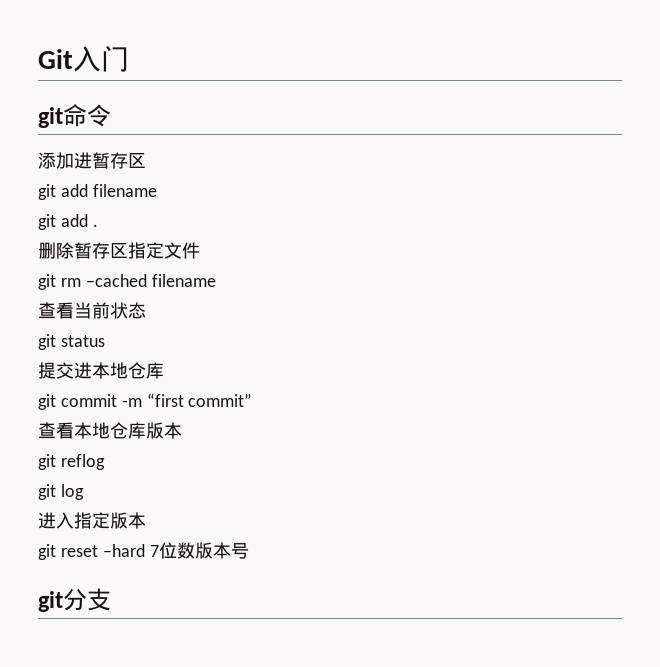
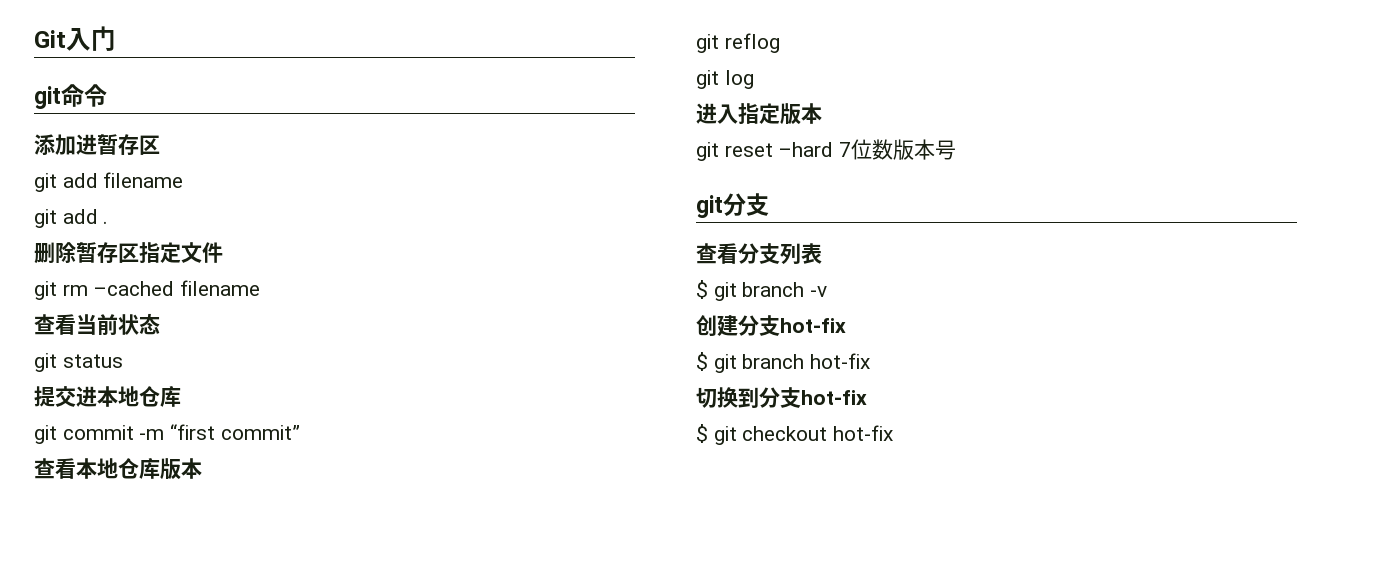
+ 查看分支列表
+ $ git branch -v
+ 创建分支hot-fix
+ $ git branch hot-fix
+ 切换到分支hot-fix
+ $ git checkout hot-fix

